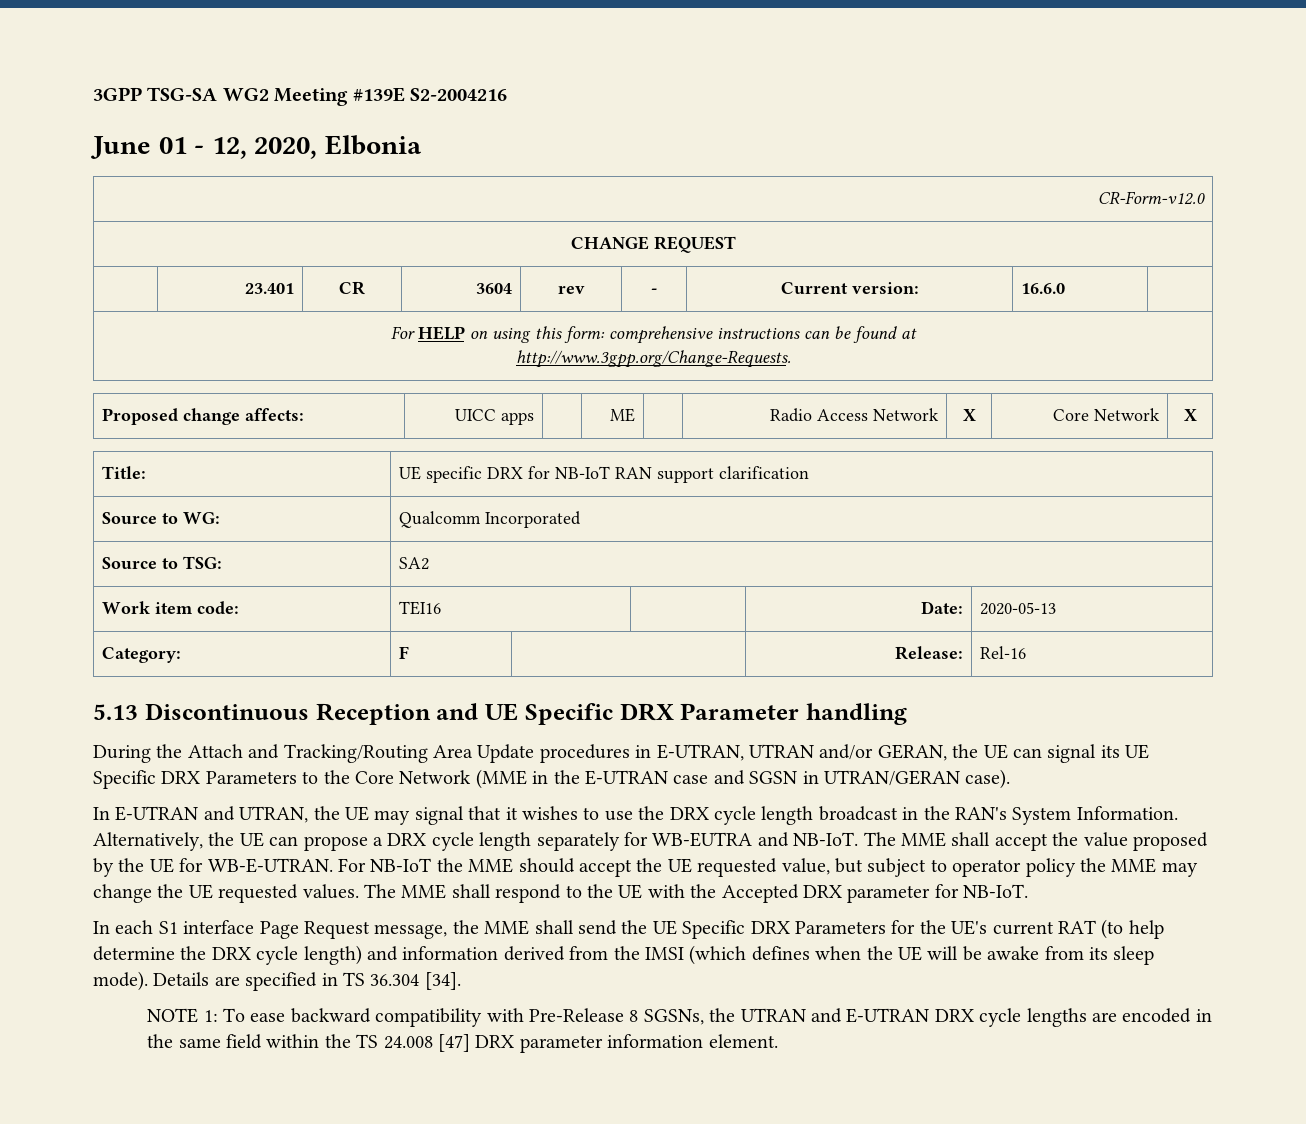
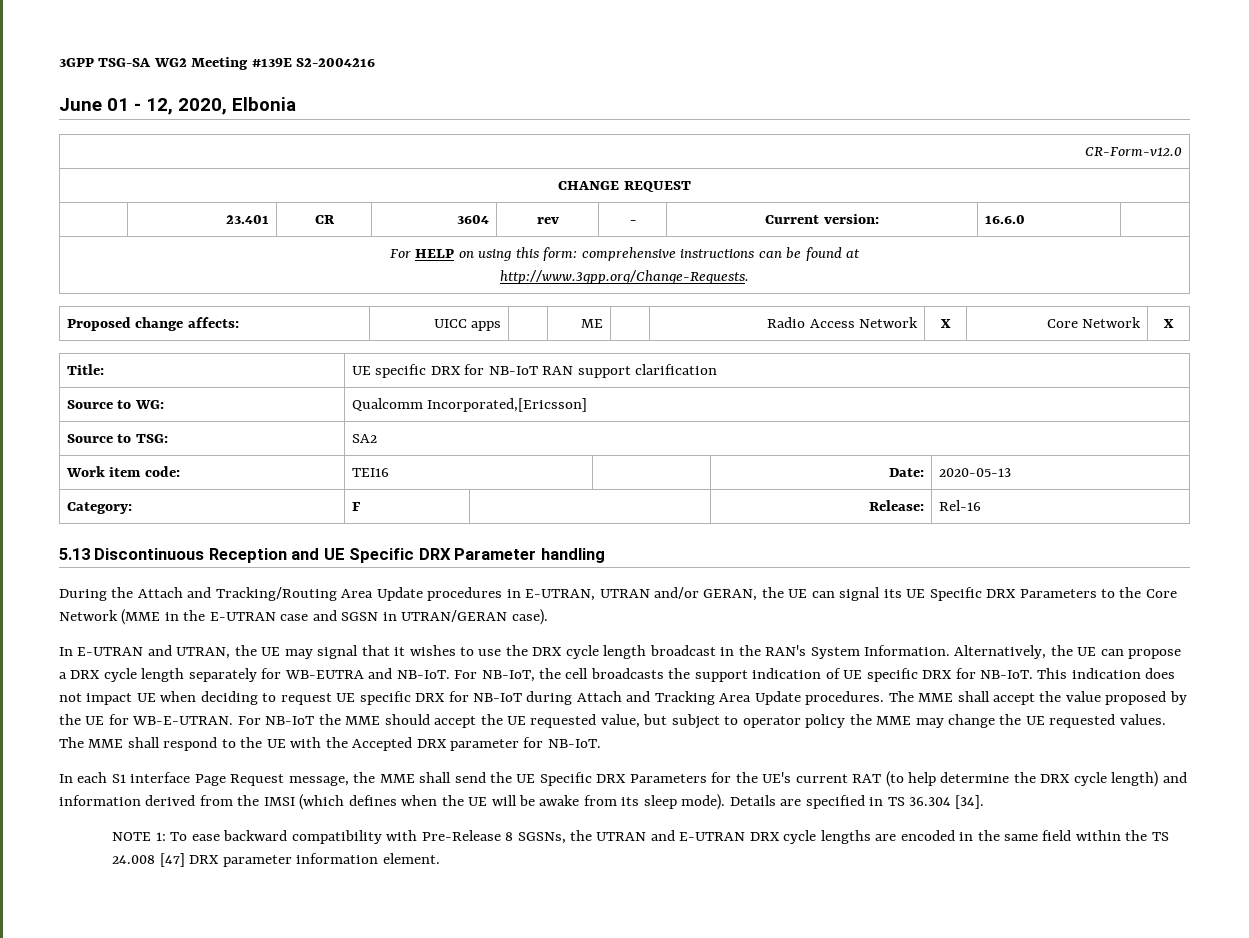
- Source to WG: | Qualcomm Incorporated
+ Source to WG: | Qualcomm Incorporated,[Ericsson]
+ For NB-IoT, the cell broadcasts the support indication of UE specific DRX for NB-IoT. This indication does not impact UE when deciding to request UE specific DRX for NB-IoT during Attach and Tracking Area Update procedures.

